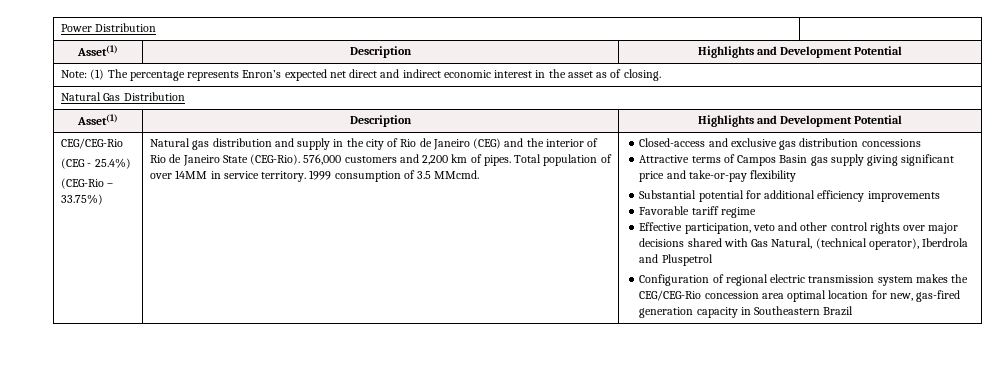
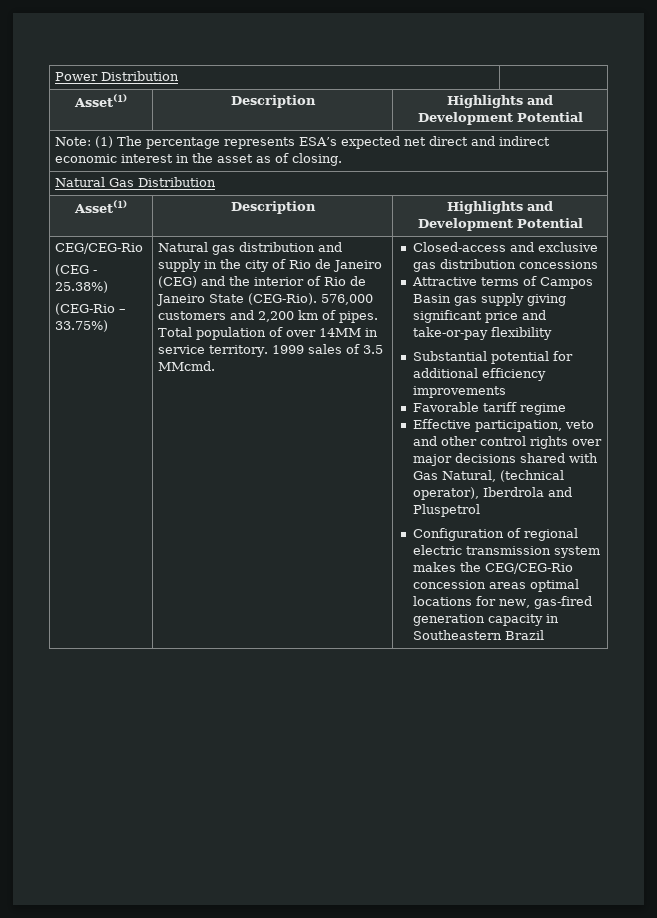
- Note: (1) The percentage represents Enron’s expected net direct and indirect economic interest in the asset as of closing.
+ Note: (1) The percentage represents ESA’s expected net direct and indirect economic interest in the asset as of closing.
- (CEG - 25.4%)
+ (CEG - 25.38%)
- 1999 consumption of 3.5 MMcmd.
+ 1999 sales of 3.5 MMcmd.
- Configuration of regional electric transmission system makes the CEG/CEG-Rio concession area optimal location for new, gas-fired generation capacity in Southeastern Brazil
+ Configuration of regional electric transmission system makes the CEG/CEG-Rio concession areas optimal locations for new, gas-fired generation capacity in Southeastern Brazil

